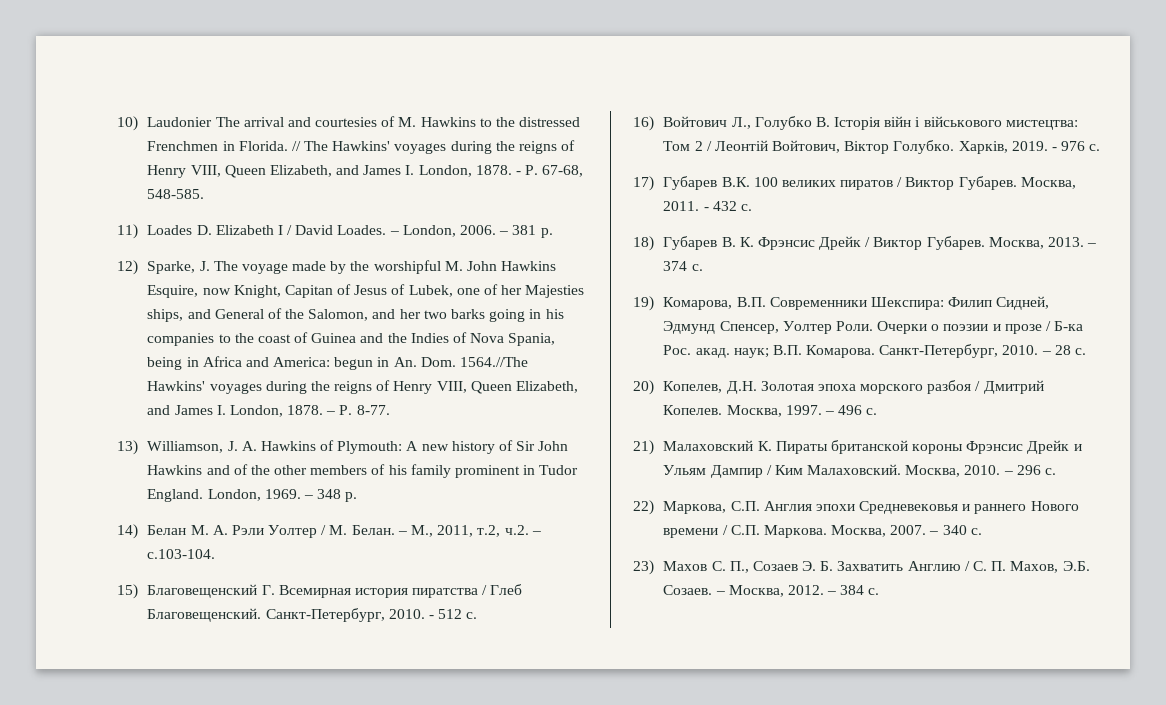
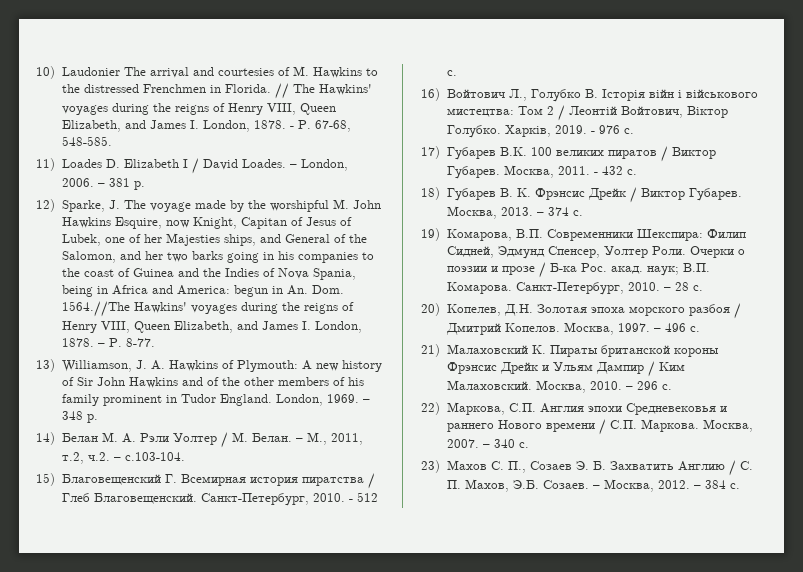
- 20) Копелев, Д.Н. Золотая эпоха морского разбоя / Дмитрий Копелев.
+ 20) Копелев, Д.Н. Золотая эпоха морского разбоя / Дмитрий Копелов.

